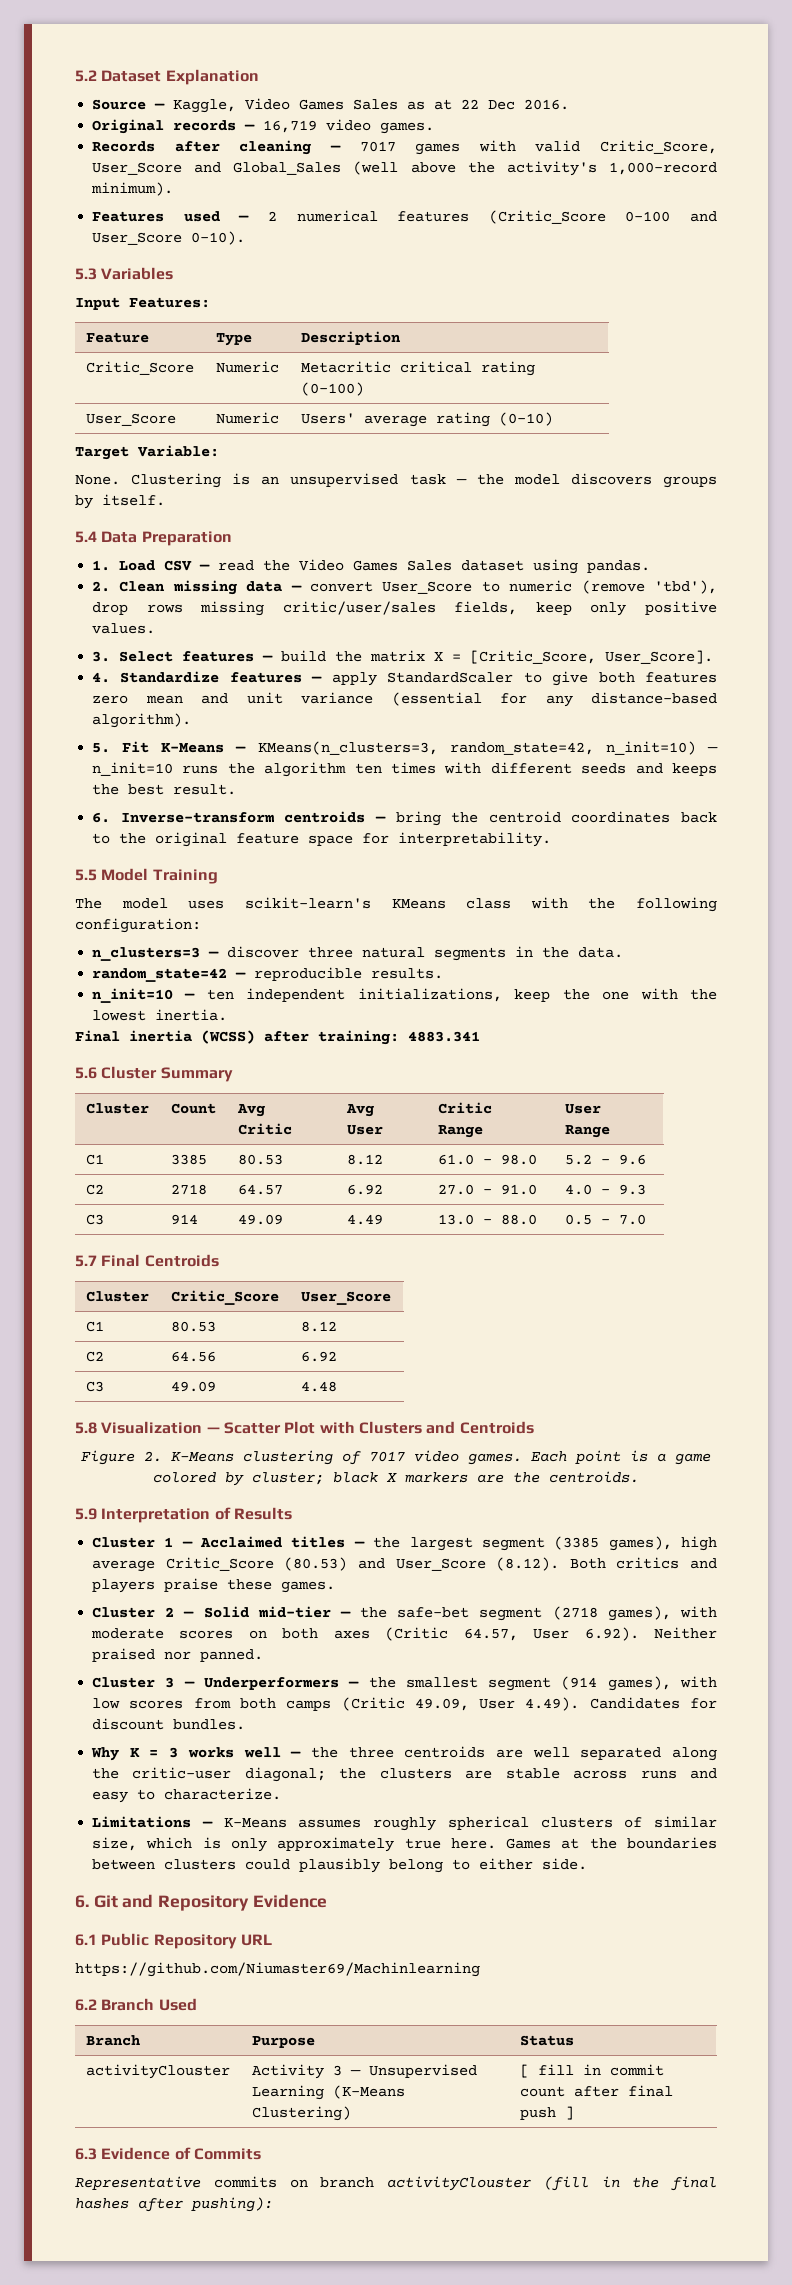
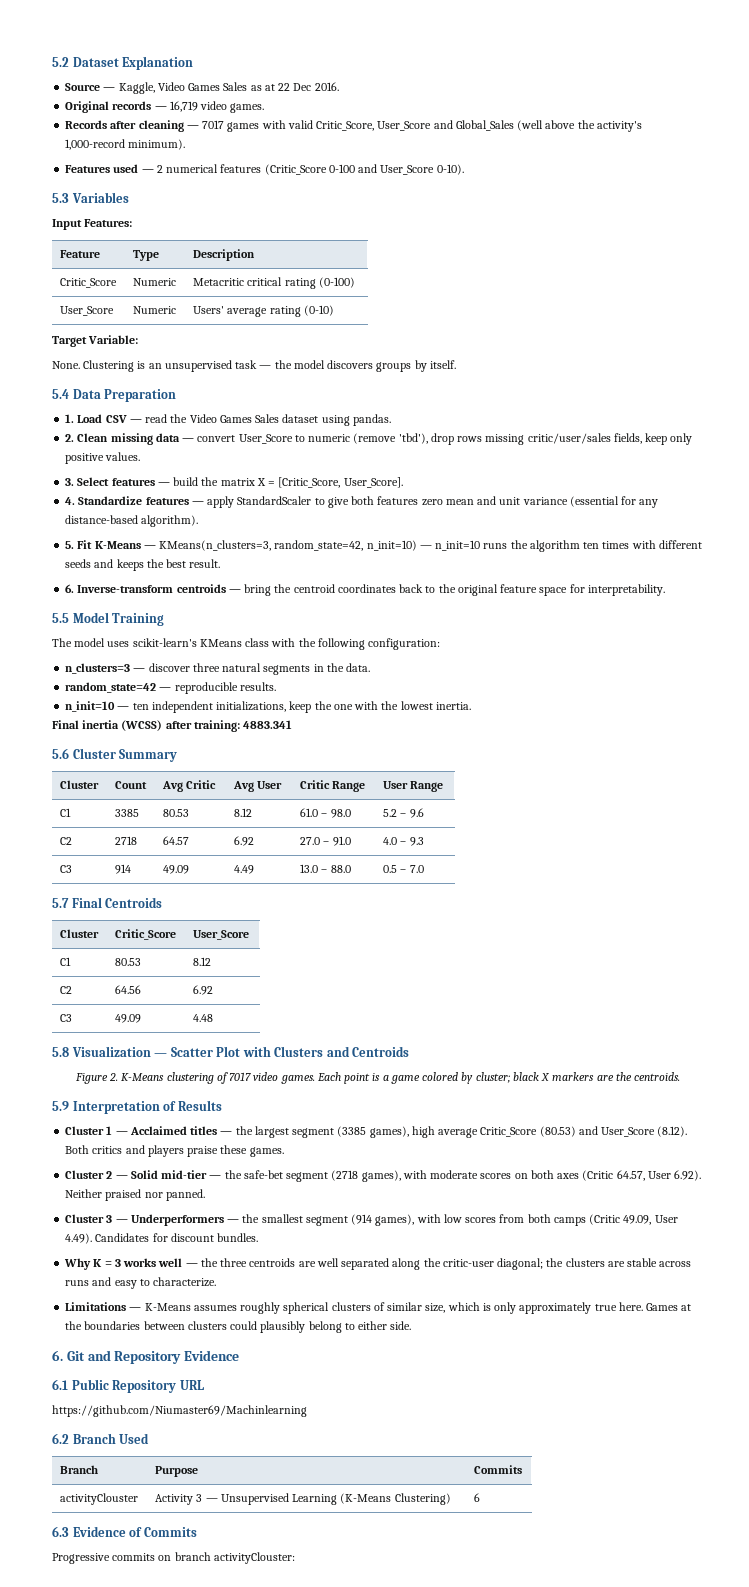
- Branch | Purpose | Status
+ Branch | Purpose | Commits
- activityClouster | Activity 3 — Unsupervised Learning (K-Means Clustering) | [ fill in commit count after final push ]
+ activityClouster | Activity 3 — Unsupervised Learning (K-Means Clustering) | 6
- Representative commits on branch activityClouster (fill in the final hashes after pushing):
+ Progressive commits on branch activityClouster:

